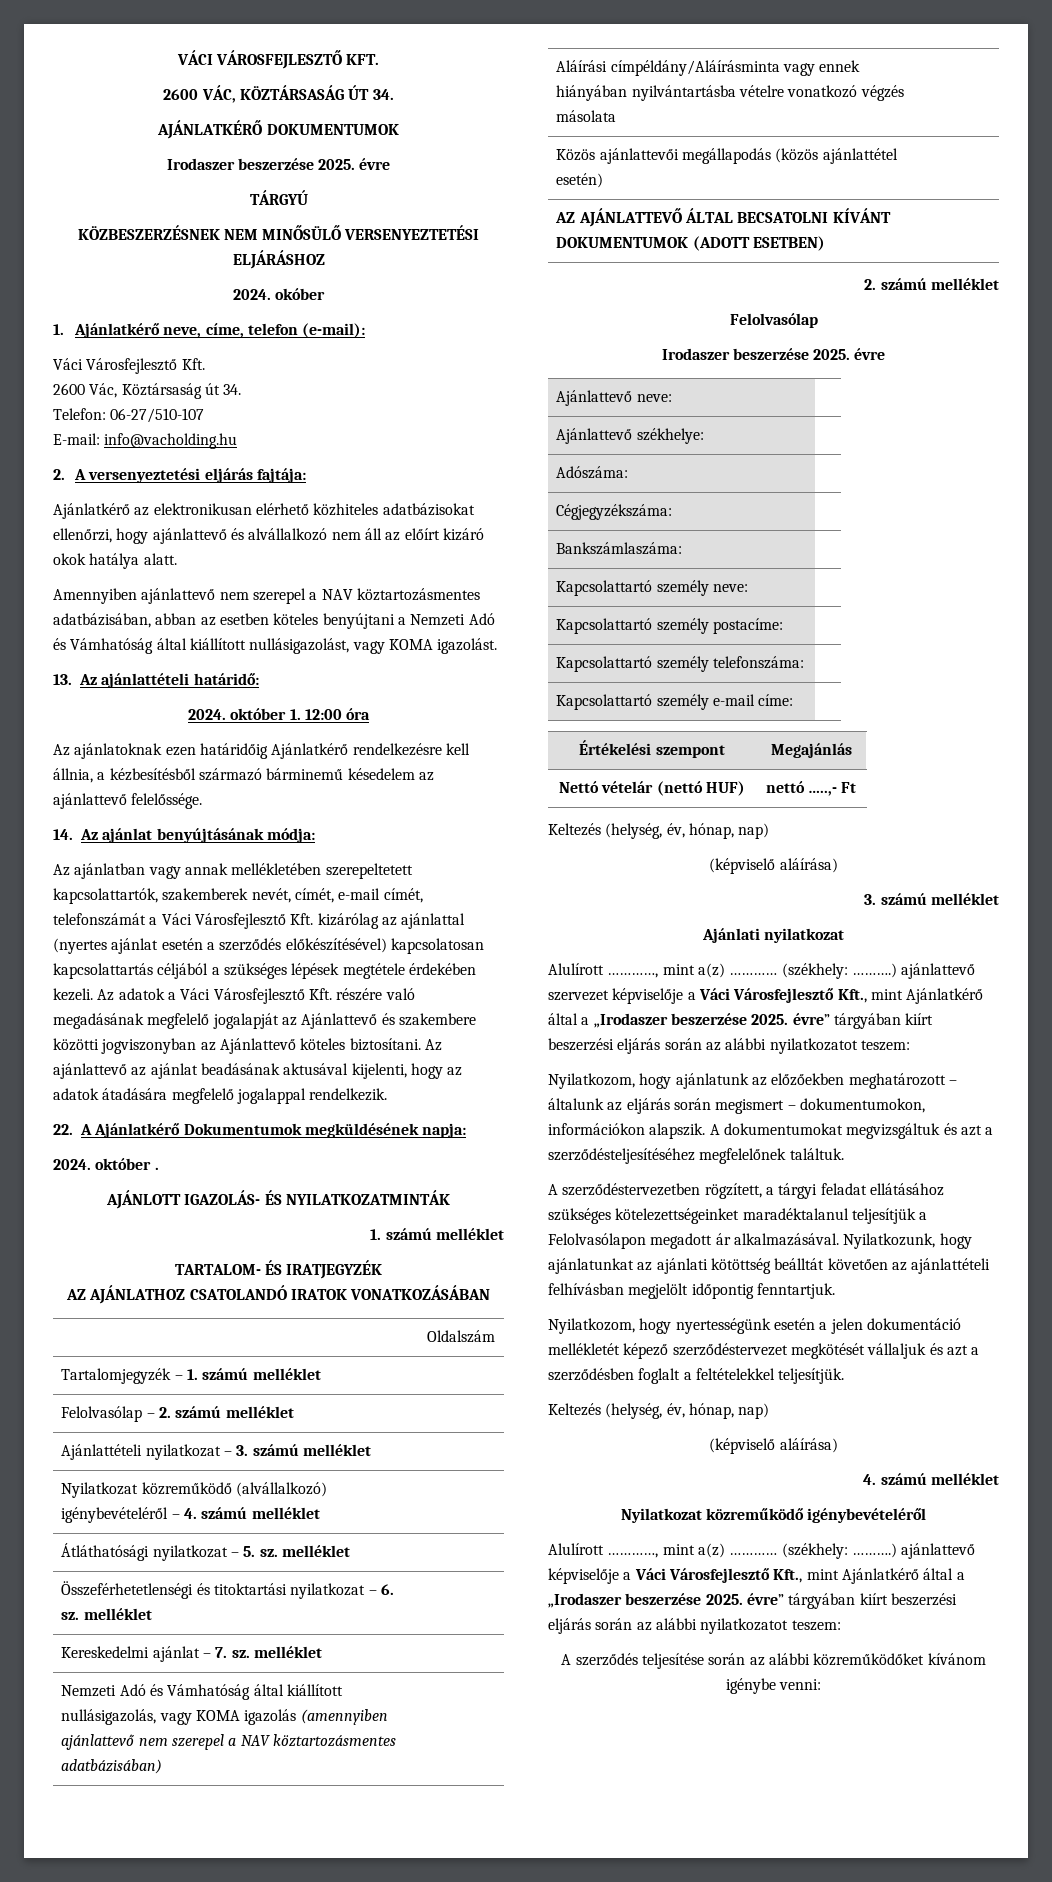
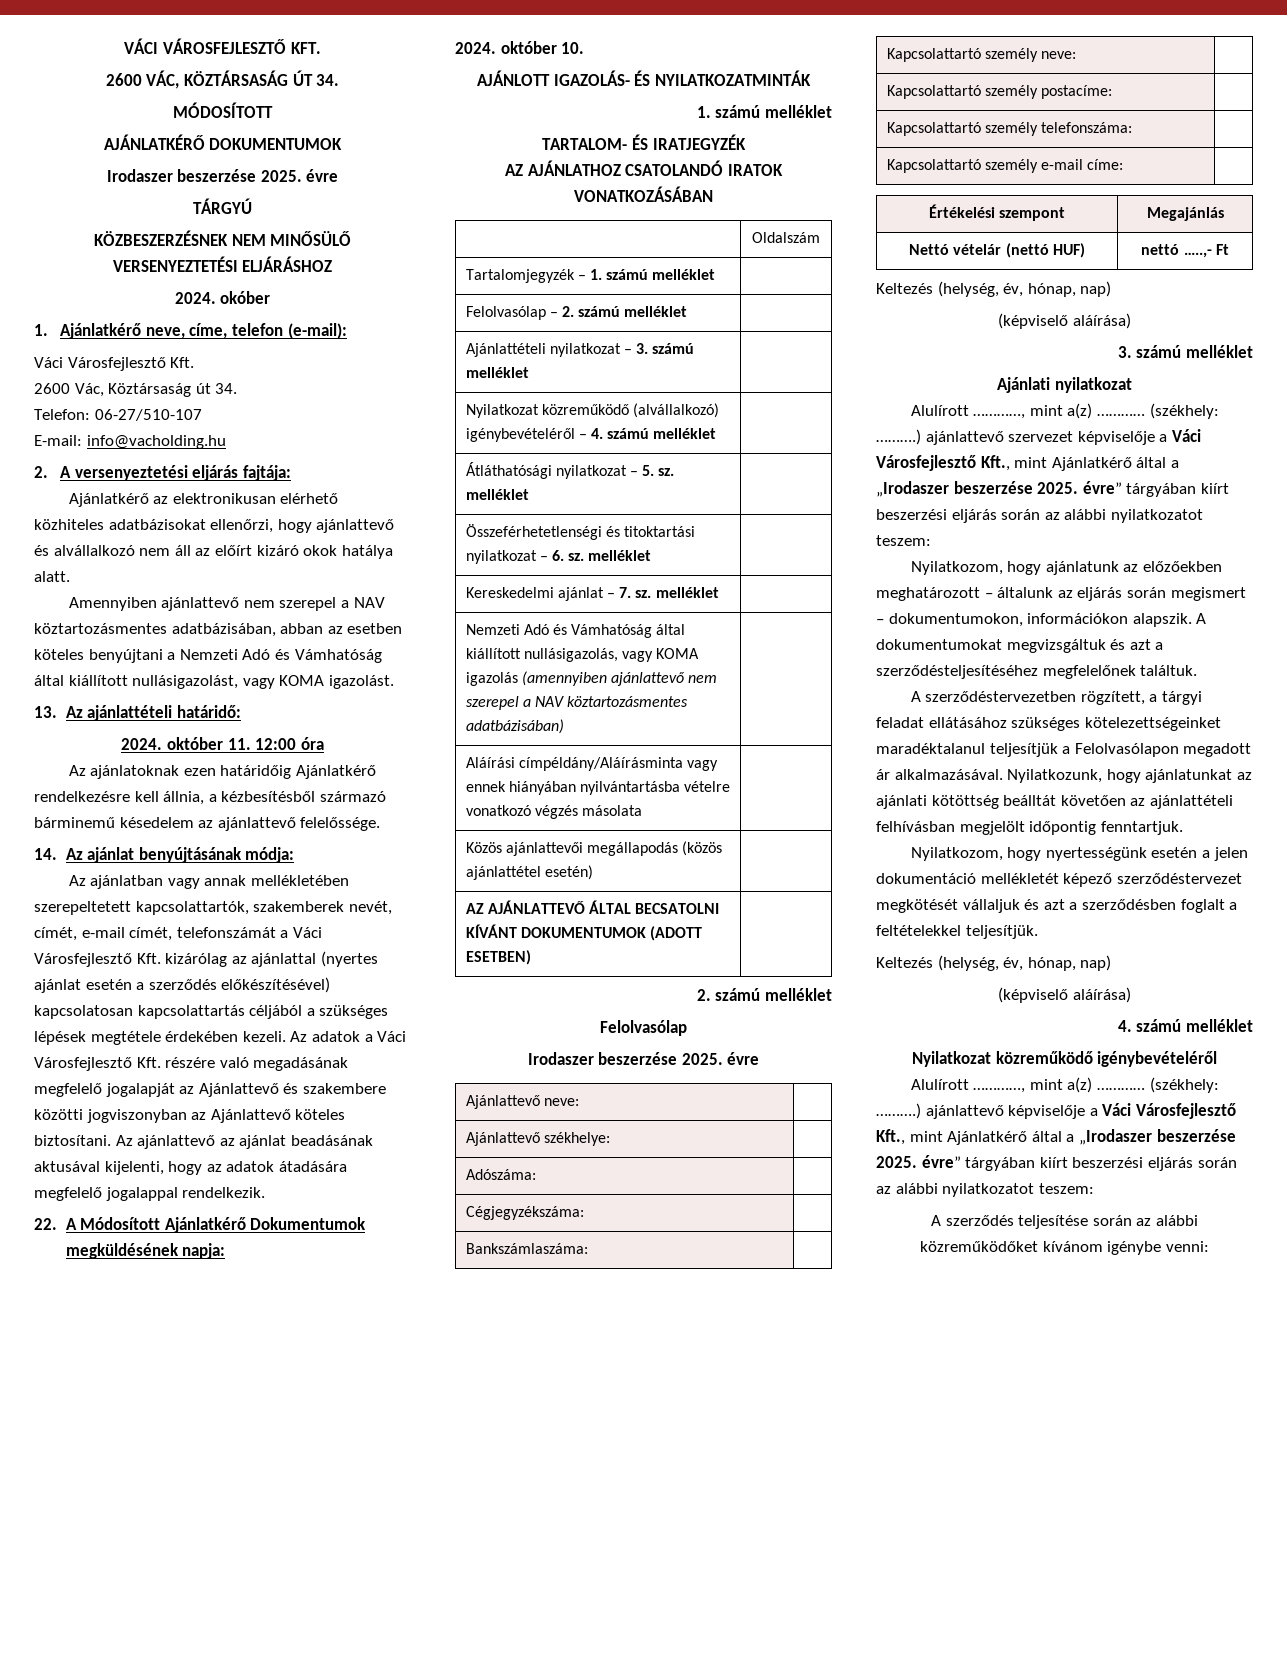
+ MÓDOSÍTOTT
- 2024. október 1. 12:00 óra
+ 2024. október 11. 12:00 óra
- 22. A Ajánlatkérő Dokumentumok megküldésének napja:
+ 22. A Módosított Ajánlatkérő Dokumentumok megküldésének napja:
- 2024. október .
+ 2024. október 10.

